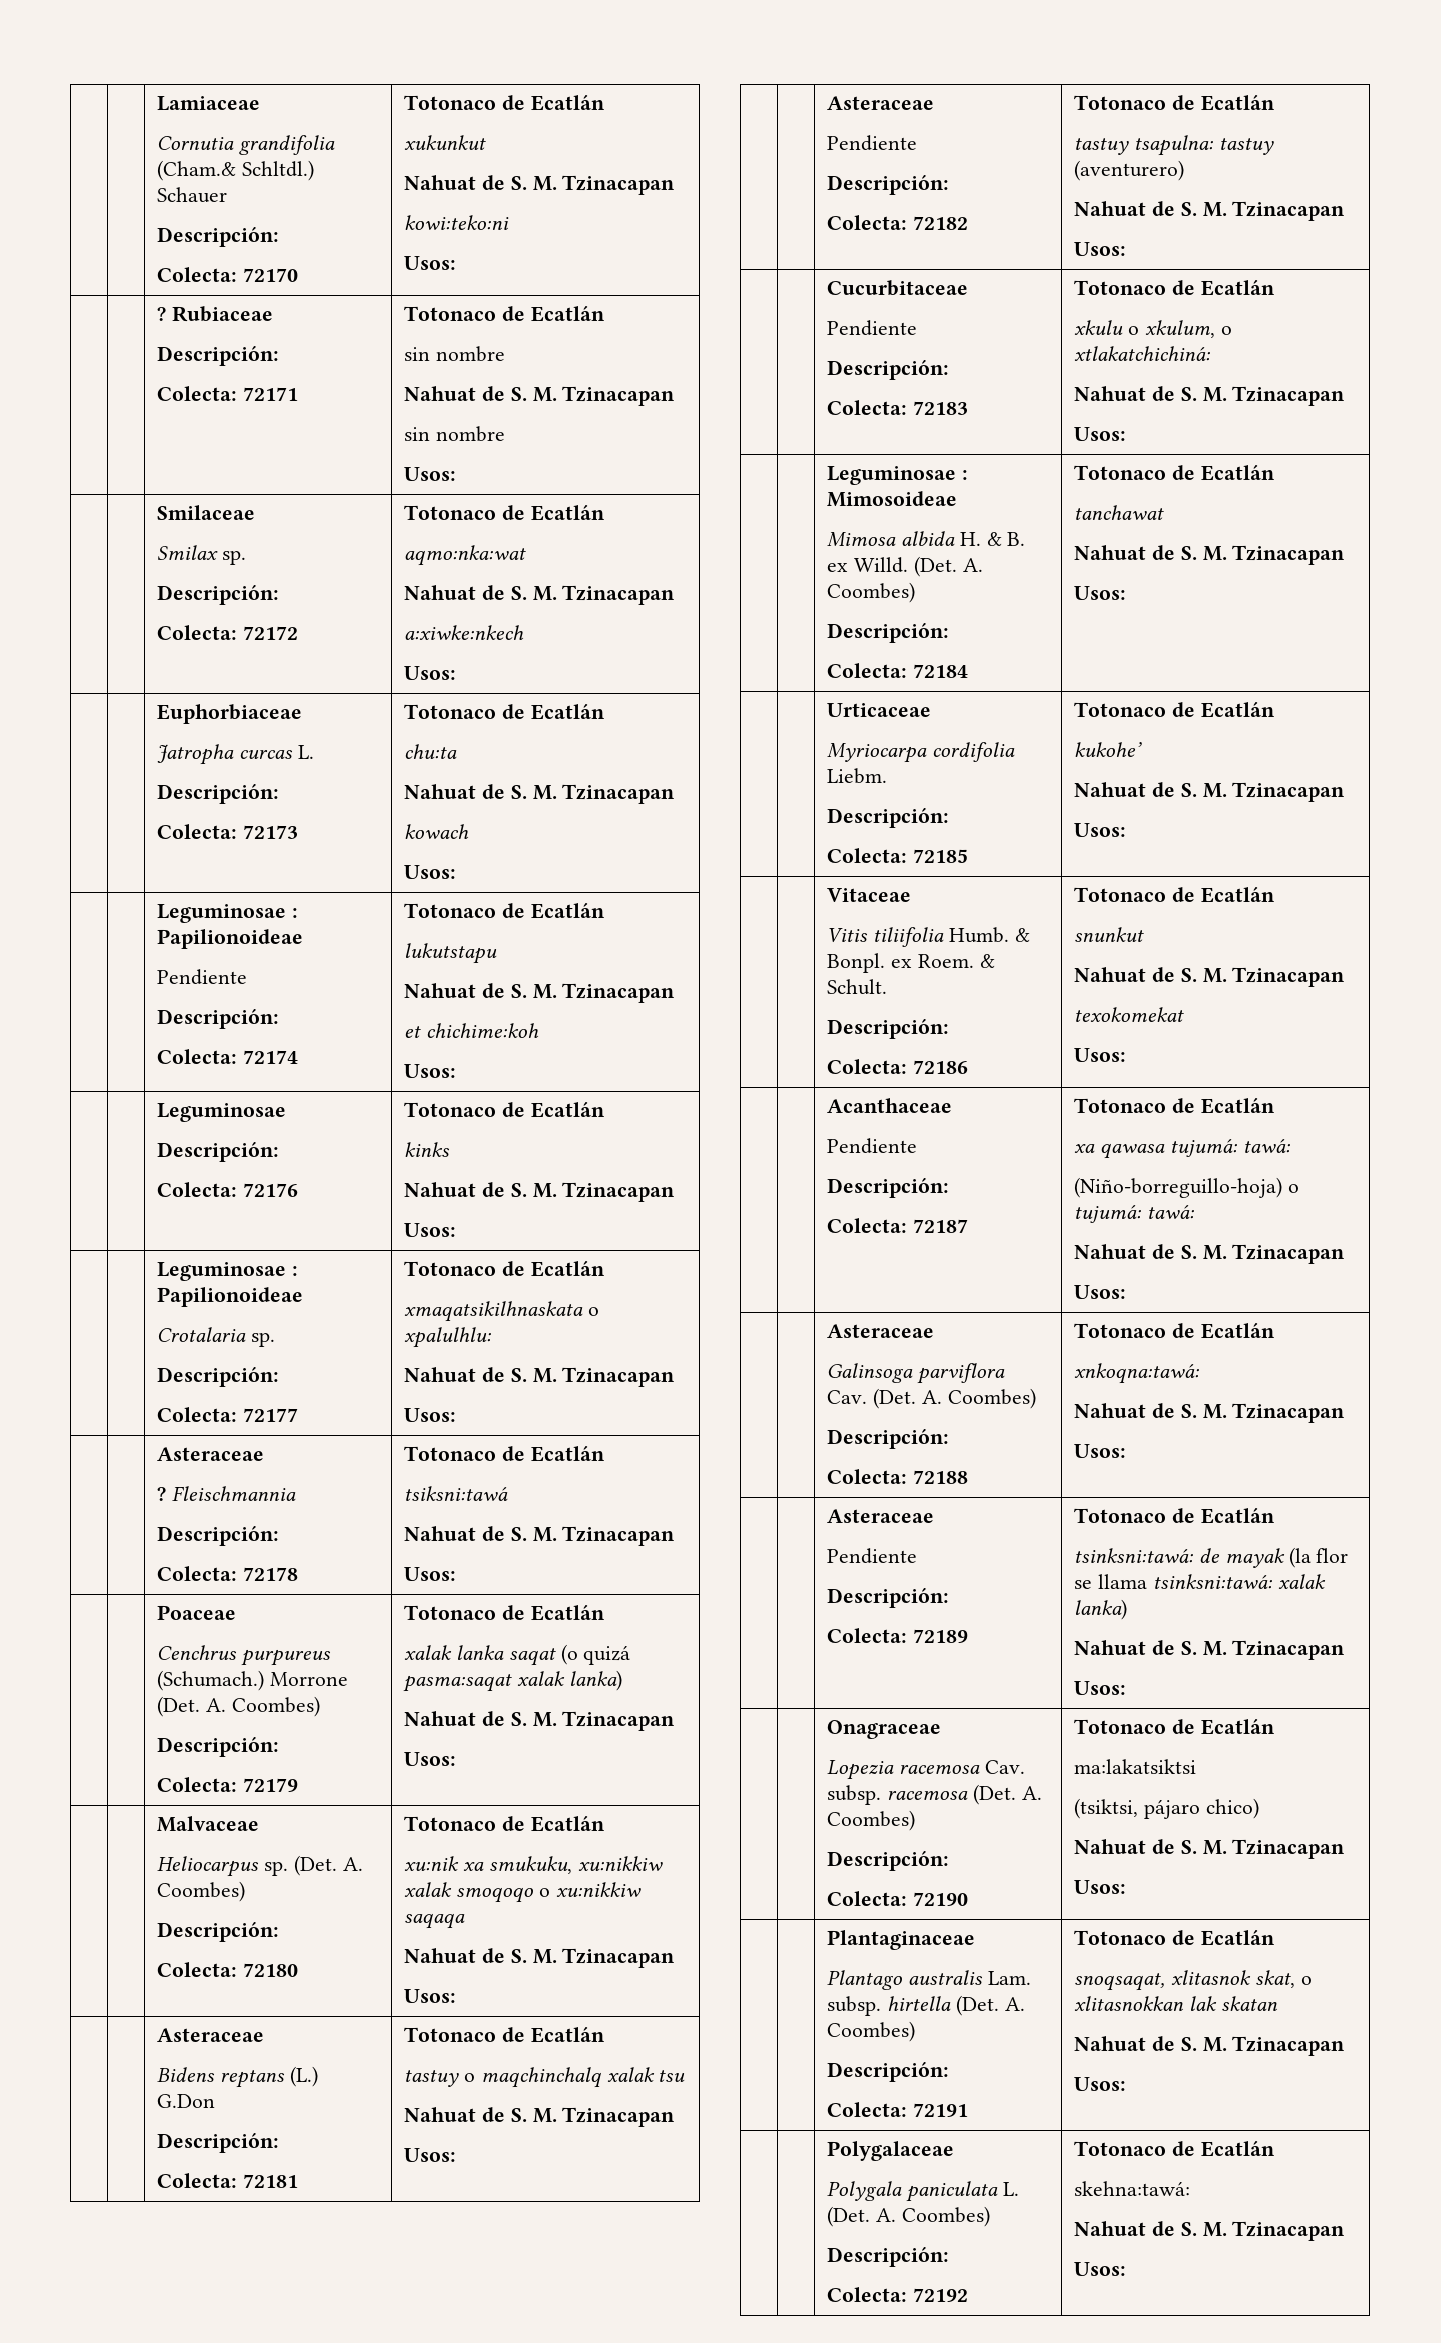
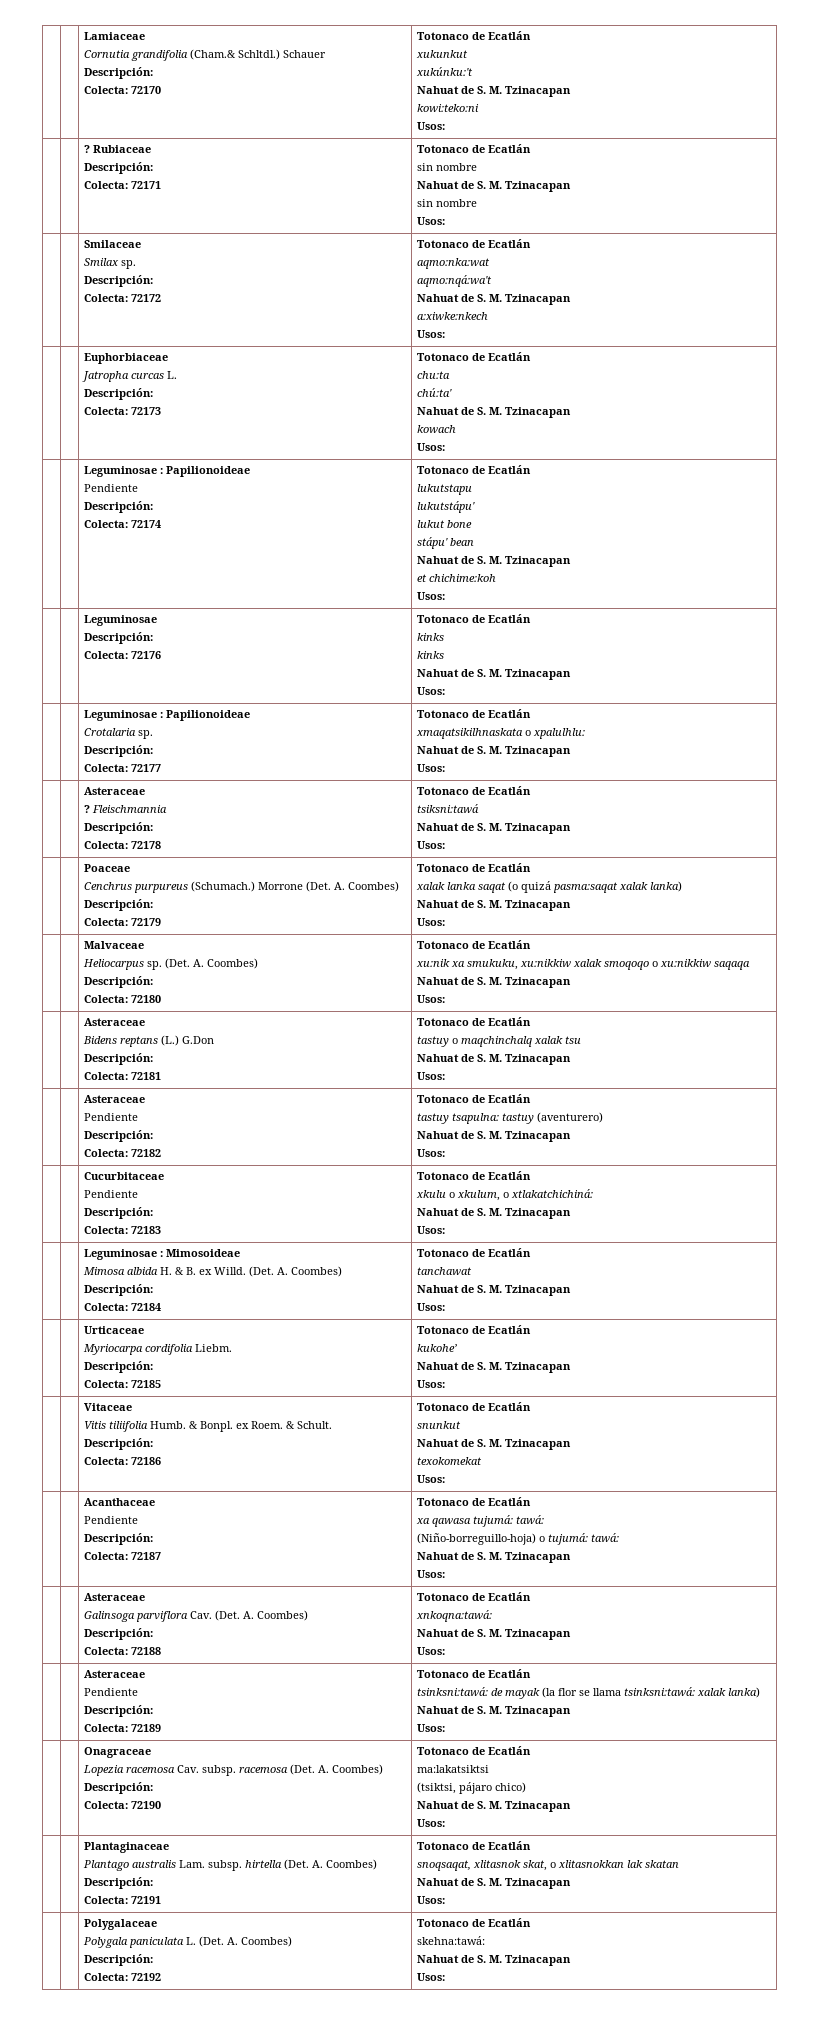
  | | Lamiaceae
  Cornutia grandifolia (Cham.& Schltdl.) Schauer
  Descripción:
  Colecta: 72170 | Totonaco de Ecatlán
  xukunkut
+ xukúnku:'t
  | | Smilaceae
  Smilax sp.
  Descripción:
  Colecta: 72172 | Totonaco de Ecatlán
  aqmo:nka:wat
+ aqmo:nqá:wa't
  | | Euphorbiaceae
  Jatropha curcas L.
  Descripción:
  Colecta: 72173 | Totonaco de Ecatlán
  chu:ta
+ chú:ta'
  Nahuat de S. M. Tzinacapan
  kowach
  Usos:
  | | Leguminosae : Papilionoideae
  Pendiente
  Descripción:
  Colecta: 72174 | Totonaco de Ecatlán
  lukutstapu
+ lukutstápu'
+ lukut bone
+ stápu' bean
  Nahuat de S. M. Tzinacapan
  et chichime:koh
  Usos:
  | | Leguminosae
  Descripción:
  Colecta: 72176 | Totonaco de Ecatlán
+ kinks

